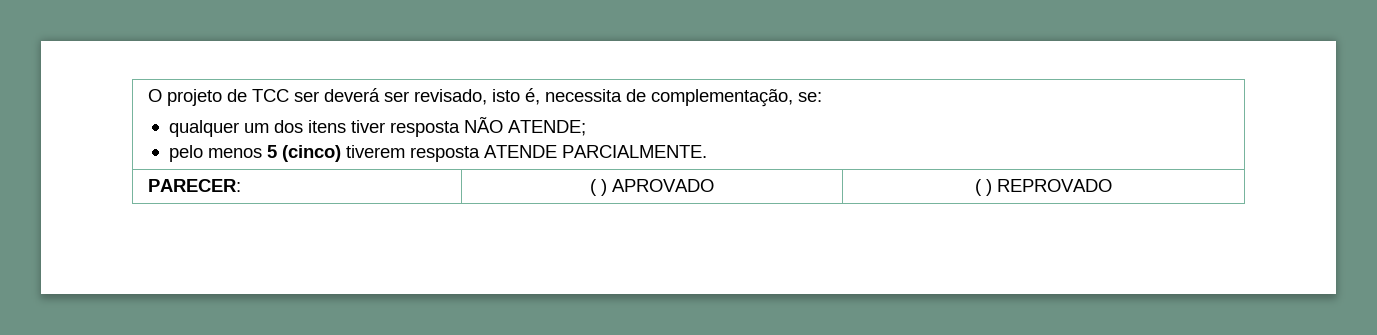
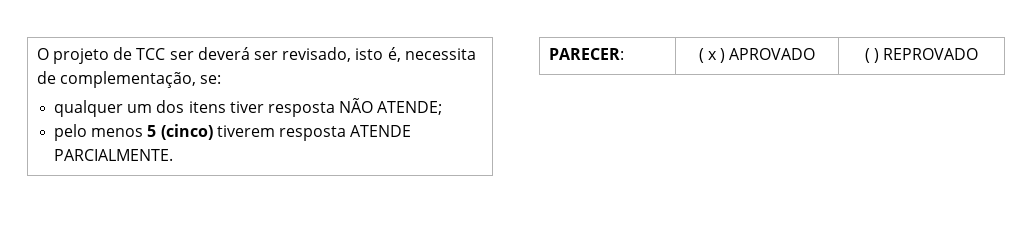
- PARECER: | ( ) APROVADO | ( ) REPROVADO
+ PARECER: | ( x ) APROVADO | ( ) REPROVADO

